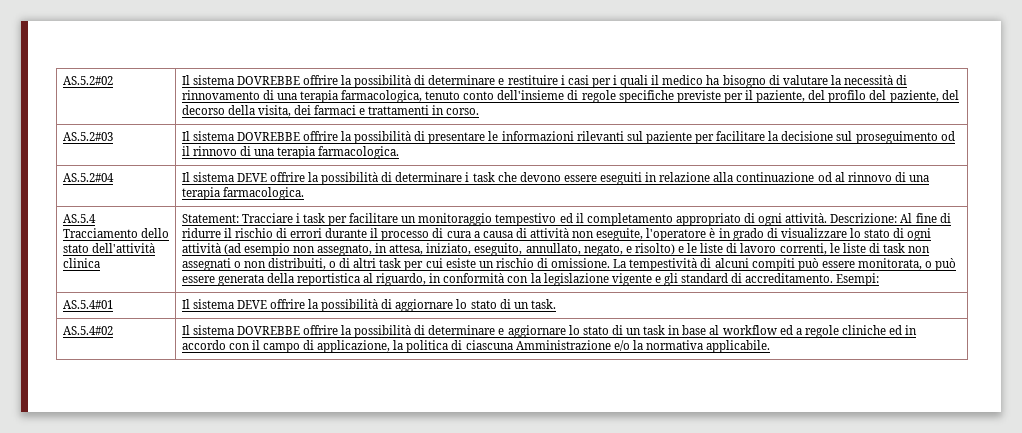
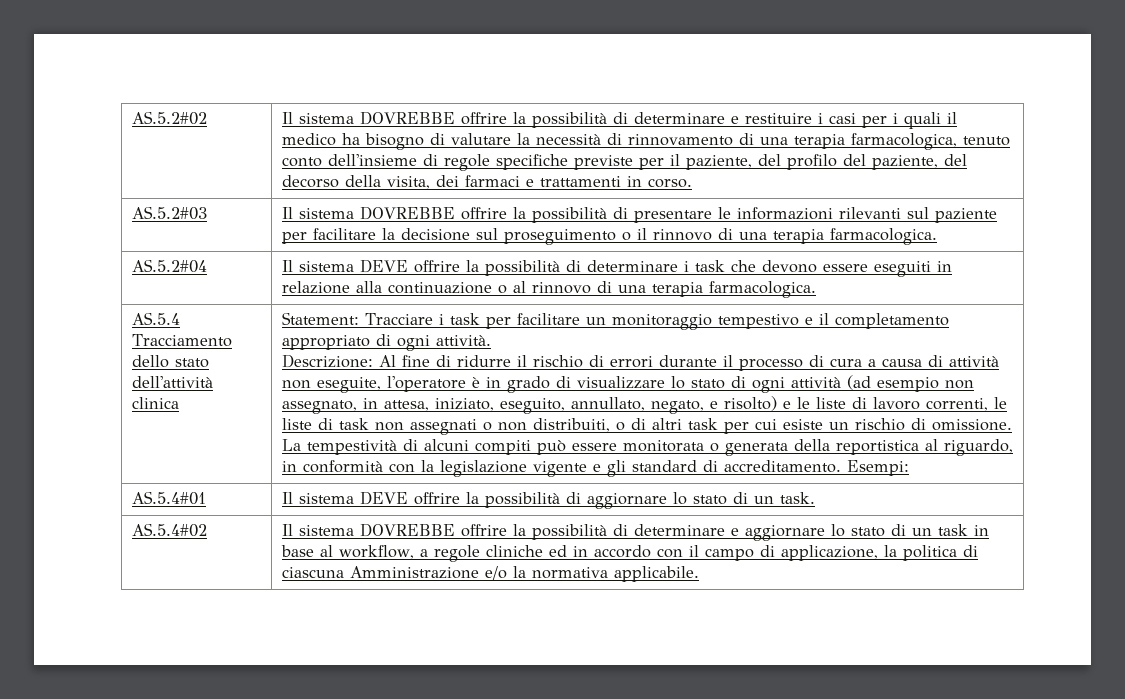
- AS.5.2#03 | Il sistema DOVREBBE offrire la possibilità di presentare le informazioni rilevanti sul paziente per facilitare la decisione sul proseguimento od il rinnovo di una terapia farmacologica.
+ AS.5.2#03 | Il sistema DOVREBBE offrire la possibilità di presentare le informazioni rilevanti sul paziente per facilitare la decisione sul proseguimento o il rinnovo di una terapia farmacologica.
- AS.5.2#04 | Il sistema DEVE offrire la possibilità di determinare i task che devono essere eseguiti in relazione alla continuazione od al rinnovo di una terapia farmacologica.
+ AS.5.2#04 | Il sistema DEVE offrire la possibilità di determinare i task che devono essere eseguiti in relazione alla continuazione o al rinnovo di una terapia farmacologica.
- Tracciare i task per facilitare un monitoraggio tempestivo ed il completamento appropriato di ogni attività. Descrizione:
+ Tracciare i task per facilitare un monitoraggio tempestivo e il completamento appropriato di ogni attività.
+ Descrizione:
- La tempestività di alcuni compiti può essere monitorata, o può essere generata della reportistica al riguardo, in conformità con la legislazione vigente e gli standard di accreditamento.
+ La tempestività di alcuni compiti può essere monitorata o generata della reportistica al riguardo, in conformità con la legislazione vigente e gli standard di accreditamento.
- Il sistema DOVREBBE offrire la possibilità di determinare e aggiornare lo stato di un task in base al workflow ed a regole cliniche ed in accordo con il campo di applicazione, la politica di ciascuna Amministrazione e/o la normativa applicabile.
+ Il sistema DOVREBBE offrire la possibilità di determinare e aggiornare lo stato di un task in base al workflow, a regole cliniche ed in accordo con il campo di applicazione, la politica di ciascuna Amministrazione e/o la normativa applicabile.

